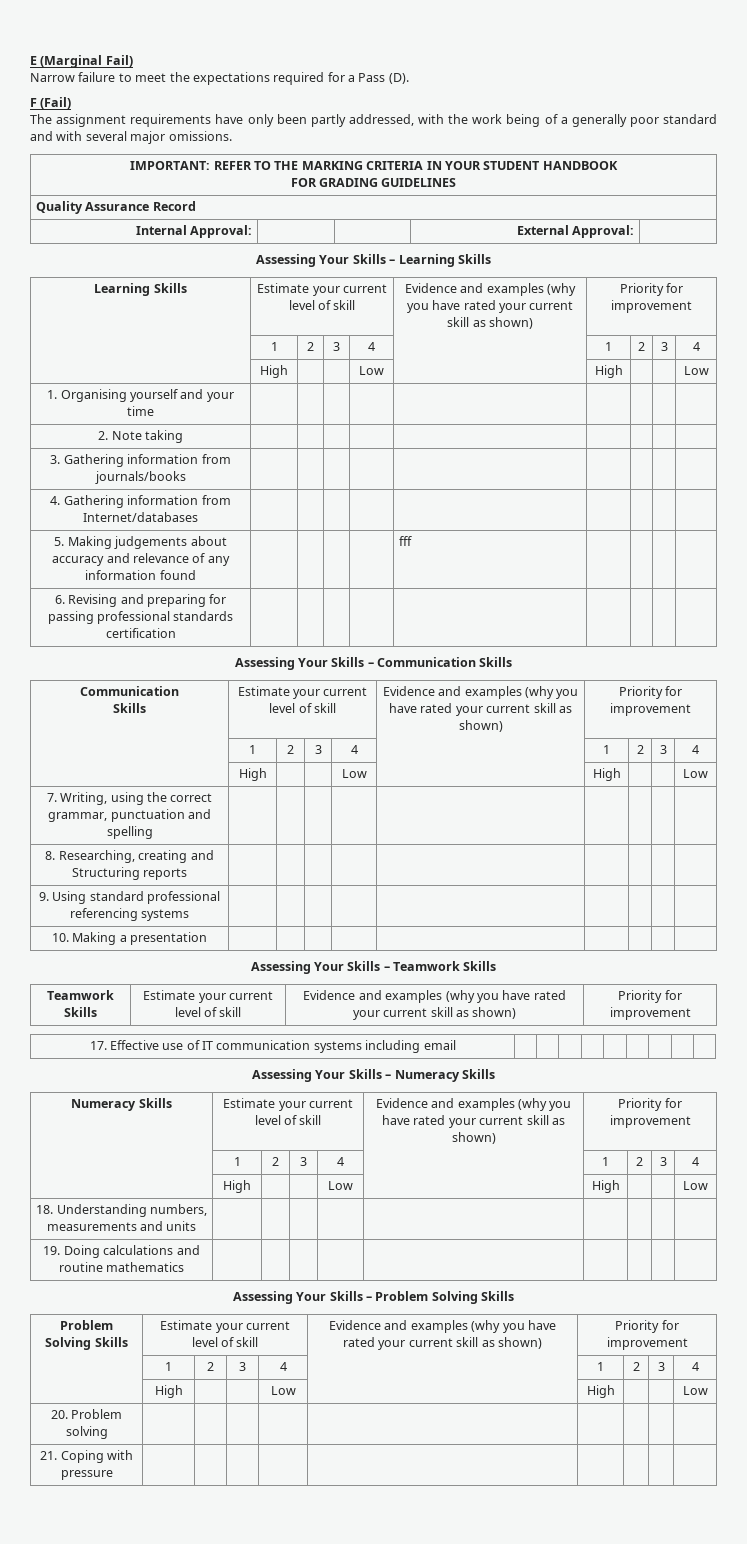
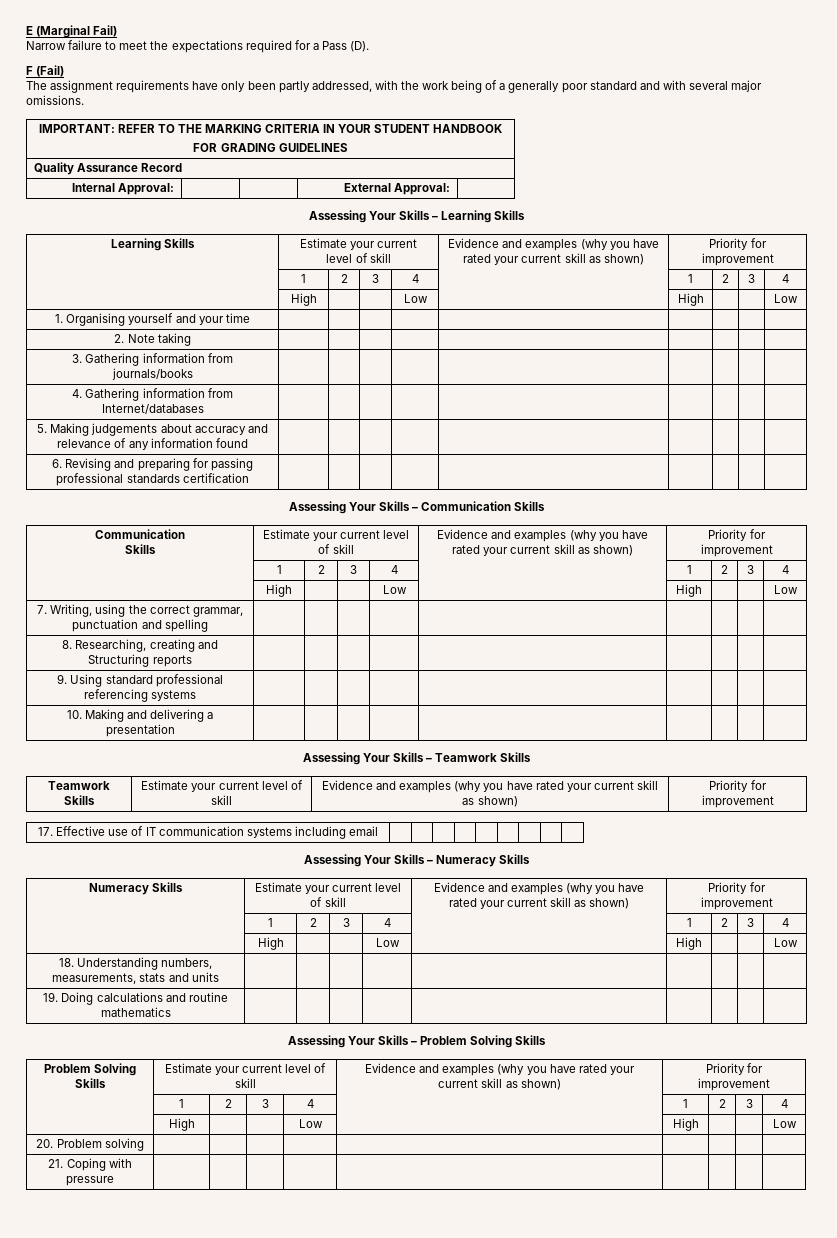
- 5. Making judgements about accuracy and relevance of any information found | | | | | fff | | | |
+ 5. Making judgements about accuracy and relevance of any information found | | | | | | | | |
- 10. Making a presentation | | | | | | | | |
+ 10. Making and delivering a presentation | | | | | | | | |
- 18. Understanding numbers, measurements and units | | | | | | | | |
+ 18. Understanding numbers, measurements, stats and units | | | | | | | | |

